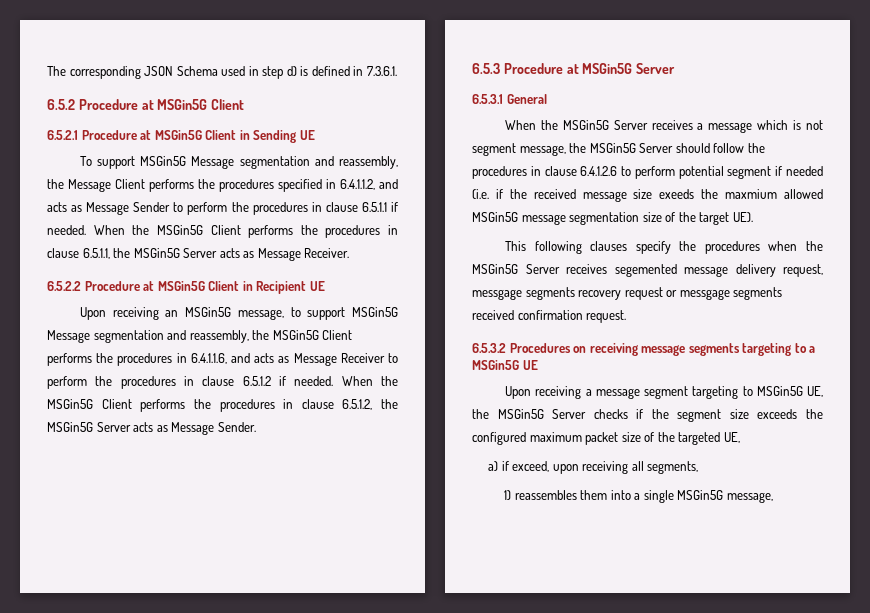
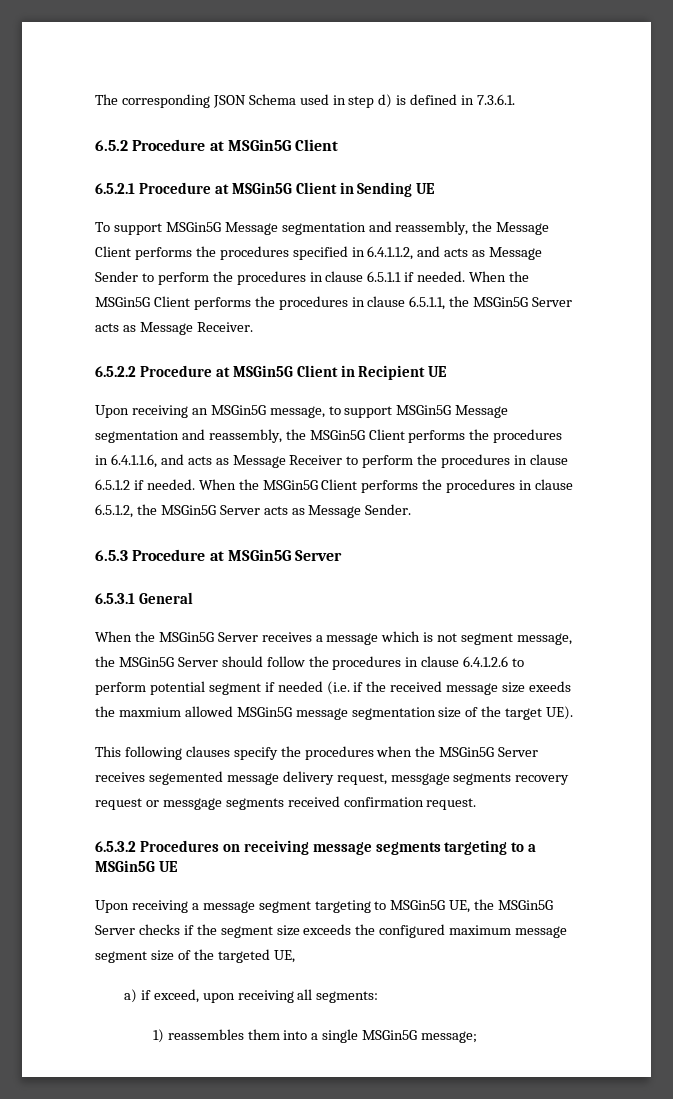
- Upon receiving a message segment targeting to MSGin5G UE, the MSGin5G Server checks if the segment size exceeds the configured maximum packet size of the targeted UE,
+ Upon receiving a message segment targeting to MSGin5G UE, the MSGin5G Server checks if the segment size exceeds the configured maximum message segment size of the targeted UE,
- a) if exceed, upon receiving all segments,
+ a) if exceed, upon receiving all segments:
- 1) reassembles them into a single MSGin5G message,
+ 1) reassembles them into a single MSGin5G message;

